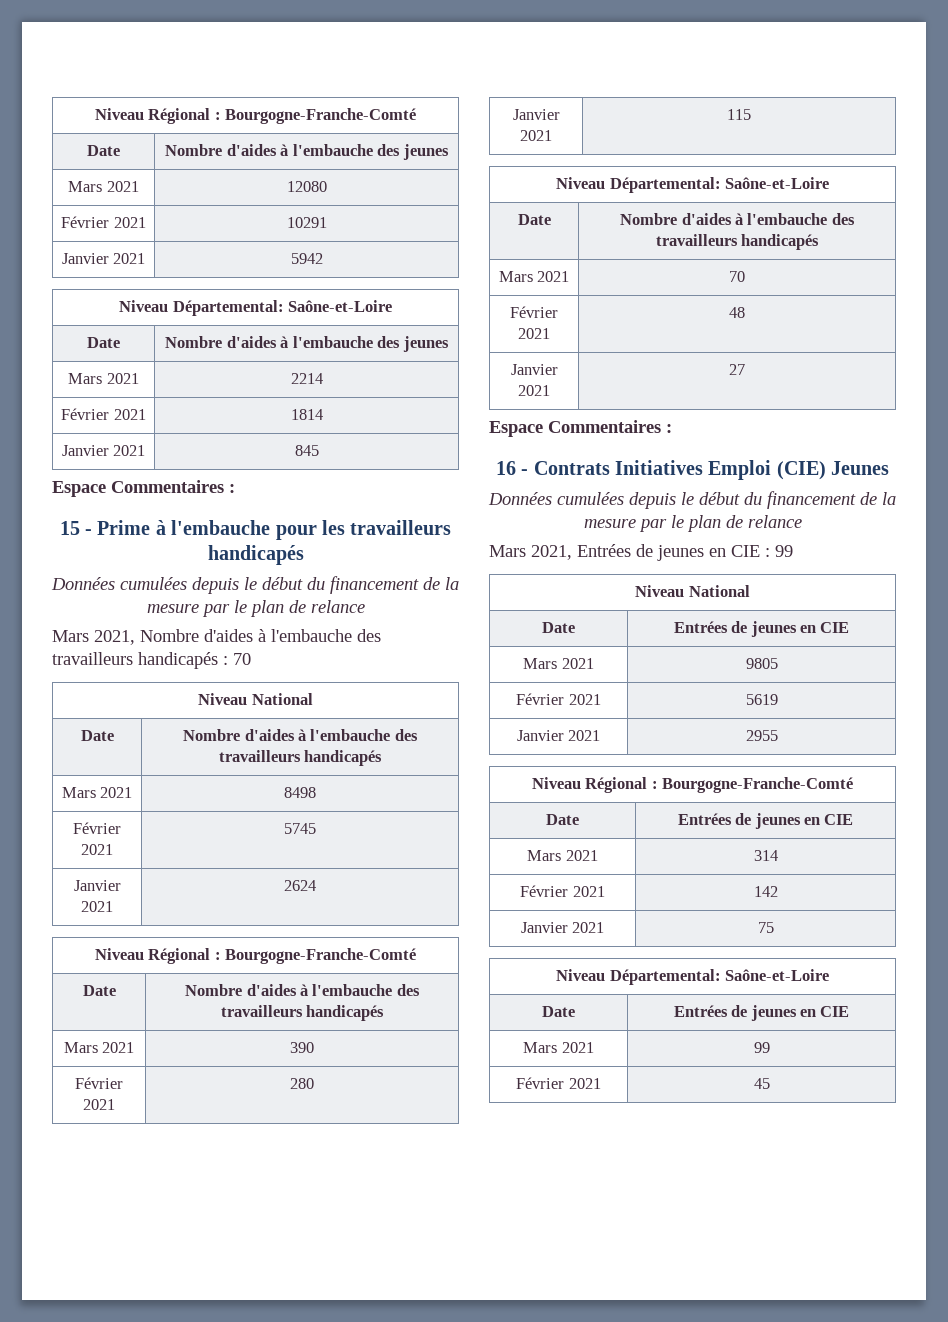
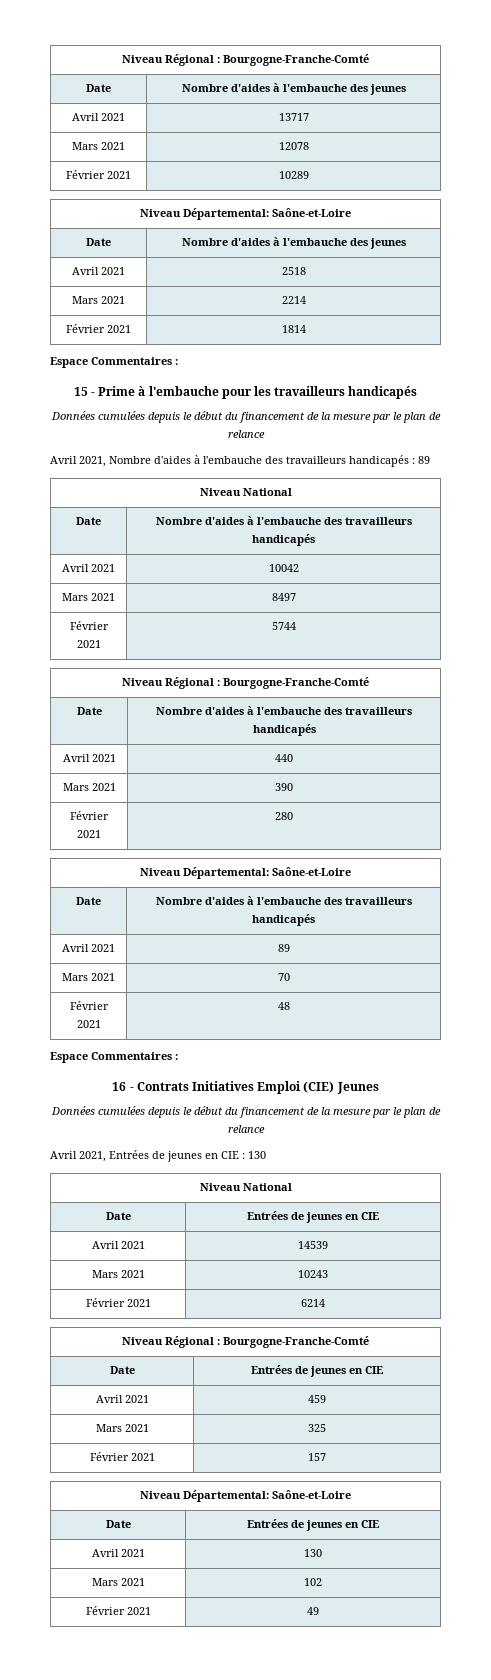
- Mars 2021 | 12080
- Février 2021 | 10291
- Janvier 2021 | 5942
+ Avril 2021 | 13717
+ Mars 2021 | 12078
+ Février 2021 | 10289
+ Avril 2021 | 2518
- Janvier 2021 | 845
- Mars 2021, Nombre d'aides à l'embauche des travailleurs handicapés : 70
+ Avril 2021, Nombre d'aides à l'embauche des travailleurs handicapés : 89
- Mars 2021 | 8498
- Février 2021 | 5745
- Janvier 2021 | 2624
+ Avril 2021 | 10042
+ Mars 2021 | 8497
+ Février 2021 | 5744
+ Avril 2021 | 440
- Janvier 2021 | 115
+ Avril 2021 | 89
- Janvier 2021 | 27
- Mars 2021, Entrées de jeunes en CIE : 99
+ Avril 2021, Entrées de jeunes en CIE : 130
- Mars 2021 | 9805
- Février 2021 | 5619
- Janvier 2021 | 2955
+ Avril 2021 | 14539
+ Mars 2021 | 10243
+ Février 2021 | 6214
- Mars 2021 | 314
- Février 2021 | 142
- Janvier 2021 | 75
+ Avril 2021 | 459
+ Mars 2021 | 325
+ Février 2021 | 157
- Mars 2021 | 99
- Février 2021 | 45
+ Avril 2021 | 130
+ Mars 2021 | 102
+ Février 2021 | 49

